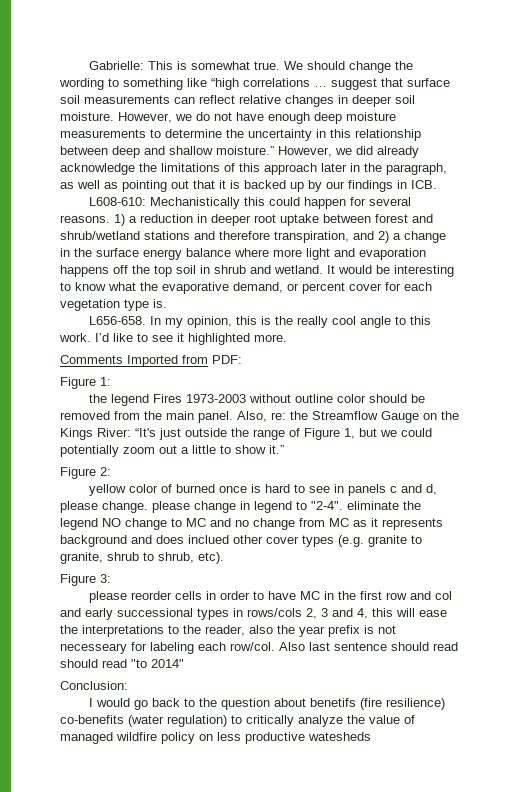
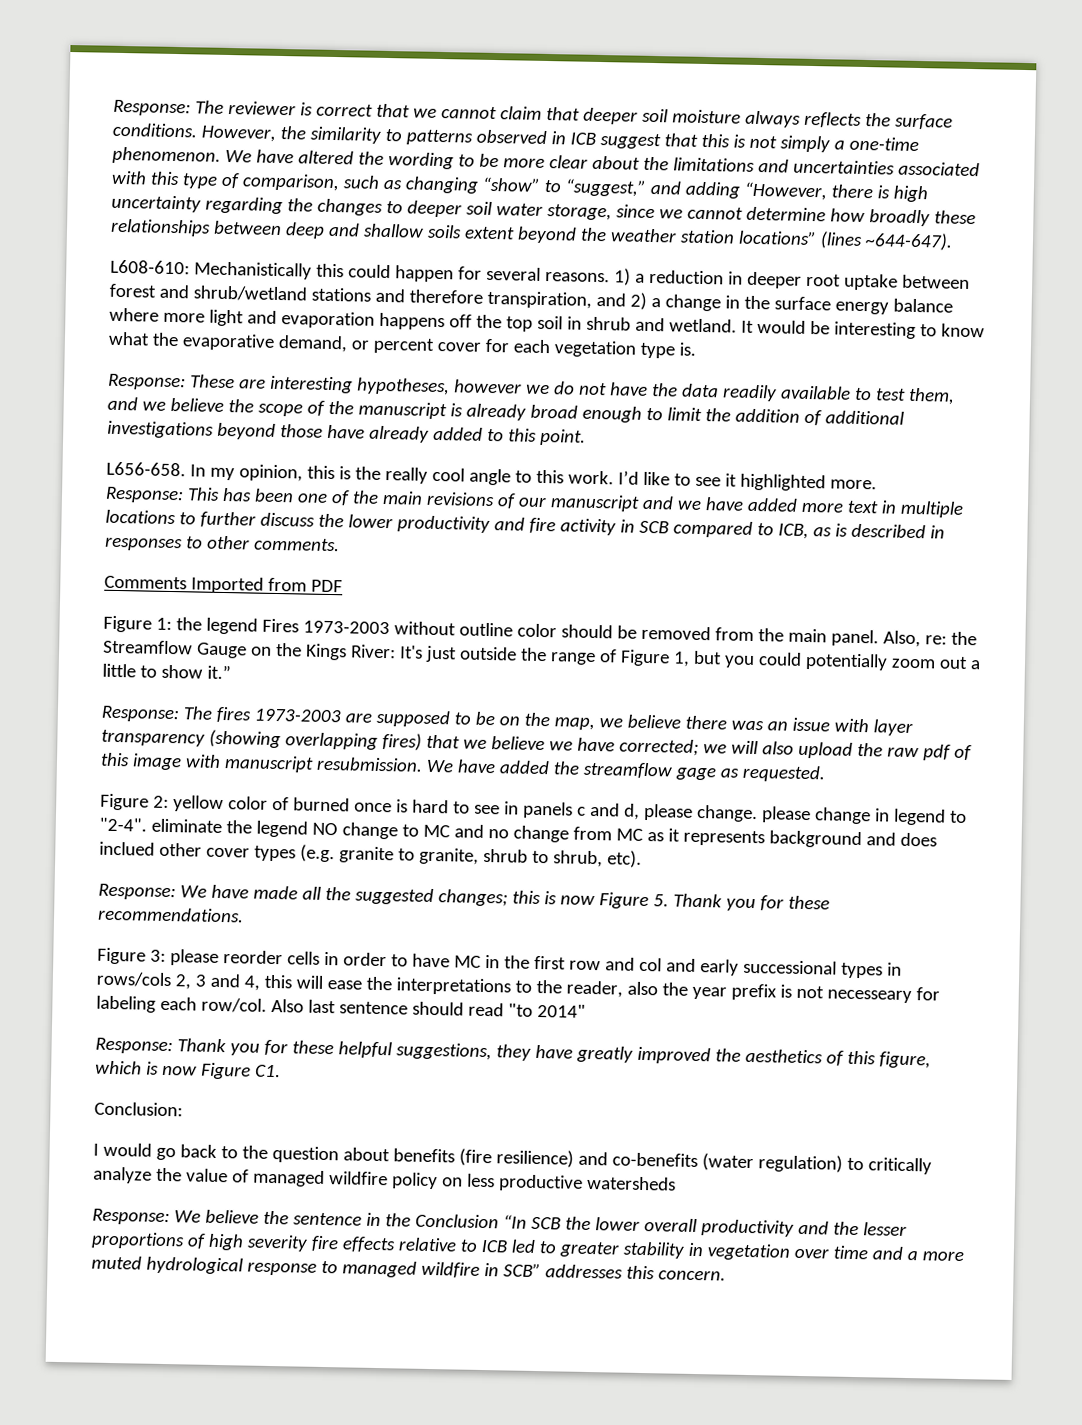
- Gabrielle: This is somewhat true. We should change the wording to something like “high correlations … suggest that surface soil measurements can reflect relative changes in deeper soil moisture. However, we do not have enough deep moisture measurements to determine the uncertainty in this relationship between deep and shallow moisture.” However, we did already acknowledge the limitations of this approach later in the paragraph, as well as pointing out that it is backed up by our findings in ICB.
+ Response: The reviewer is correct that we cannot claim that deeper soil moisture always reflects the surface conditions. However, the similarity to patterns observed in ICB suggest that this is not simply a one-time phenomenon. We have altered the wording to be more clear about the limitations and uncertainties associated with this type of comparison, such as changing “show” to “suggest,” and adding “However, there is high uncertainty regarding the changes to deeper soil water storage, since we cannot determine how broadly these relationships between deep and shallow soils extent beyond the weather station locations” (lines ~644-647).
+ Response: These are interesting hypotheses, however we do not have the data readily available to test them, and we believe the scope of the manuscript is already broad enough to limit the addition of additional investigations beyond those have already added to this point.
+ Response: This has been one of the main revisions of our manuscript and we have added more text in multiple locations to further discuss the lower productivity and fire activity in SCB compared to ICB, as is described in responses to other comments.
- Comments Imported from PDF:
+ Comments Imported from PDF
- Figure 1:
- the legend Fires 1973-2003 without outline color should be removed from the main panel.
+ Figure 1: the legend Fires 1973-2003 without outline color should be removed from the main panel.
- Also, re: the Streamflow Gauge on the Kings River: “It's just outside the range of Figure 1, but we could potentially zoom out a little to show it.”
+ Also, re: the Streamflow Gauge on the Kings River: It's just outside the range of Figure 1, but you could potentially zoom out a little to show it.”
+ Response: The fires 1973-2003 are supposed to be on the map, we believe there was an issue with layer transparency (showing overlapping fires) that we believe we have corrected; we will also upload the raw pdf of this image with manuscript resubmission. We have added the streamflow gage as requested.
- Figure 2:
- yellow color of burned once is hard to see in panels c and d, please change. please change in legend to "2-4". eliminate the legend NO change to MC and no change from MC as it represents background and does inclued other cover types (e.g. granite to granite, shrub to shrub, etc).
+ Figure 2: yellow color of burned once is hard to see in panels c and d, please change. please change in legend to "2-4". eliminate the legend NO change to MC and no change from MC as it represents background and does inclued other cover types (e.g. granite to granite, shrub to shrub, etc).
+ Response: We have made all the suggested changes; this is now Figure 5. Thank you for these recommendations.
- Figure 3:
- please reorder cells in order to have MC in the first row and col and early successional types in rows/cols 2, 3 and 4, this will ease the interpretations to the reader, also the year prefix is not necesseary for labeling each row/col.
+ Figure 3: please reorder cells in order to have MC in the first row and col and early successional types in rows/cols 2, 3 and 4, this will ease the interpretations to the reader, also the year prefix is not necesseary for labeling each row/col.
- Also last sentence should read should read "to 2014"
+ Also last sentence should read "to 2014"
+ Response: Thank you for these helpful suggestions, they have greatly improved the aesthetics of this figure, which is now Figure C1.
- I would go back to the question about benetifs (fire resilience) co-benefits (water regulation) to critically analyze the value of managed wildfire policy on less productive watesheds
+ I would go back to the question about benefits (fire resilience) and co-benefits (water regulation) to critically analyze the value of managed wildfire policy on less productive watersheds
+ Response: We believe the sentence in the Conclusion “In SCB the lower overall productivity and the lesser proportions of high severity fire effects relative to ICB led to greater stability in vegetation over time and a more muted hydrological response to managed wildfire in SCB” addresses this concern.

